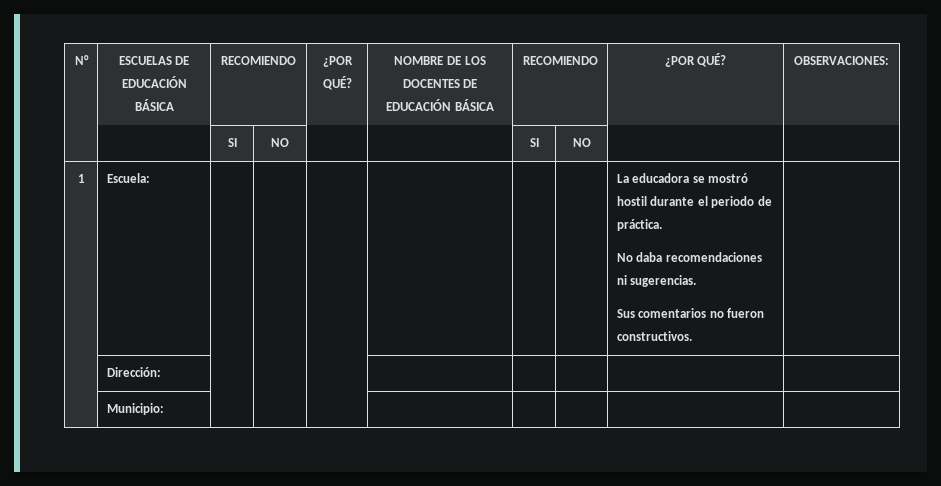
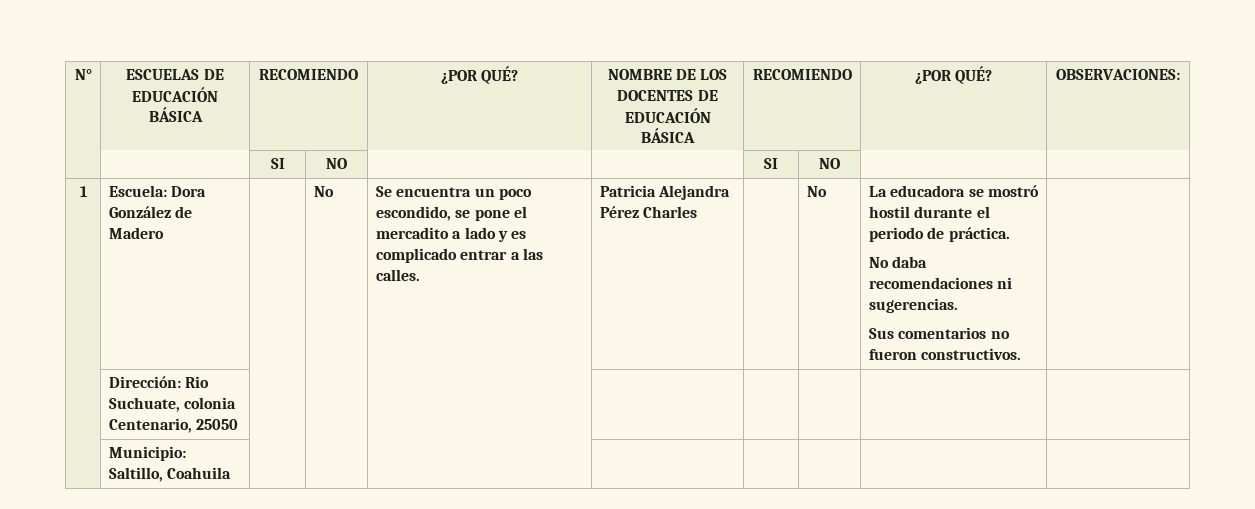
- Escuela:
+ Escuela: Dora González de Madero | | No | Se encuentra un poco escondido, se pone el mercadito a lado y es complicado entrar a las calles. | Patricia Alejandra Pérez Charles | | No
- | Dirección: | | | | | | | |
+ | Dirección: Rio Suchuate, colonia Centenario, 25050 | | | | | | | |
- | Municipio: | | | | | | | |
+ | Municipio: Saltillo, Coahuila | | | | | | | |

